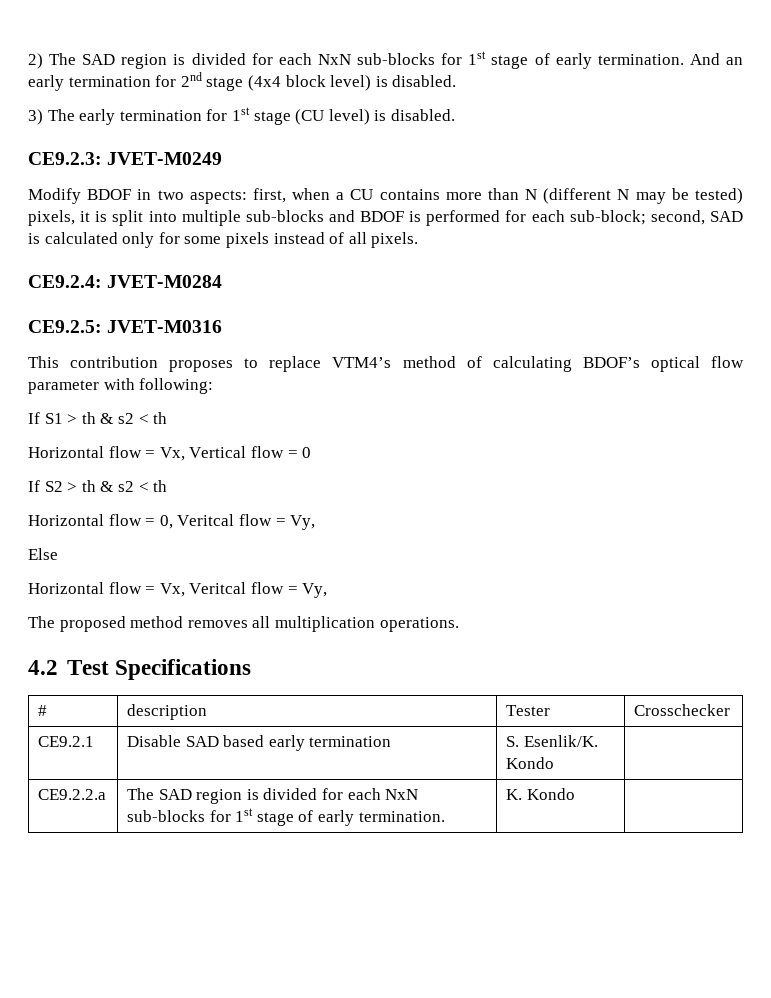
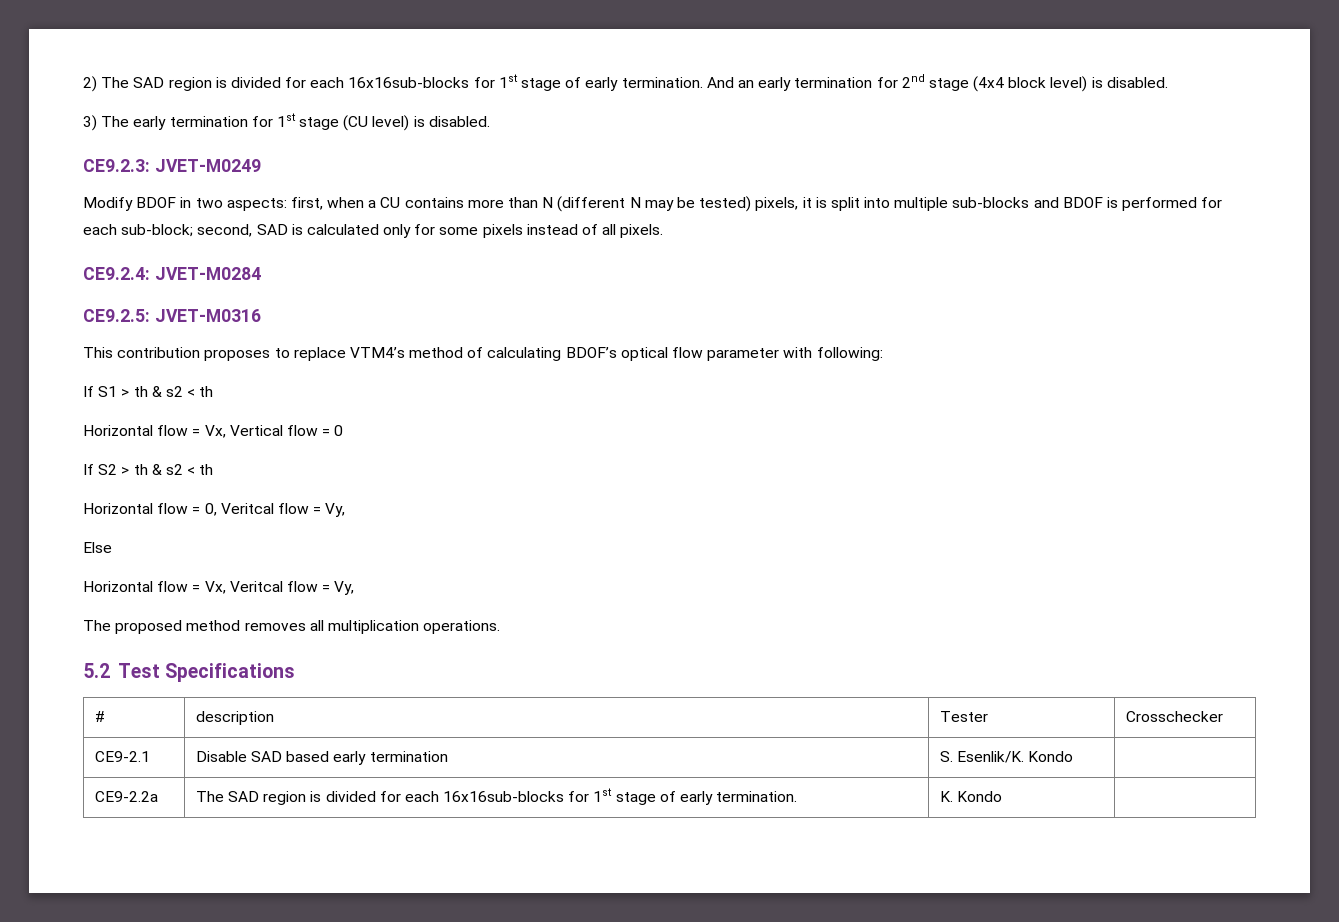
- 2) The SAD region is divided for each NxN sub-blocks for 1st stage of early termination.
+ 2) The SAD region is divided for each 16x16sub-blocks for 1st stage of early termination.
- 4.2 Test Specifications
+ 5.2 Test Specifications
- CE9.2.1 | Disable SAD based early termination | S. Esenlik/K. Kondo |
+ CE9-2.1 | Disable SAD based early termination | S. Esenlik/K. Kondo |
- CE9.2.2.a | The SAD region is divided for each NxN sub-blocks for 1st stage of early termination. | K. Kondo |
+ CE9-2.2a | The SAD region is divided for each 16x16sub-blocks for 1st stage of early termination. | K. Kondo |

